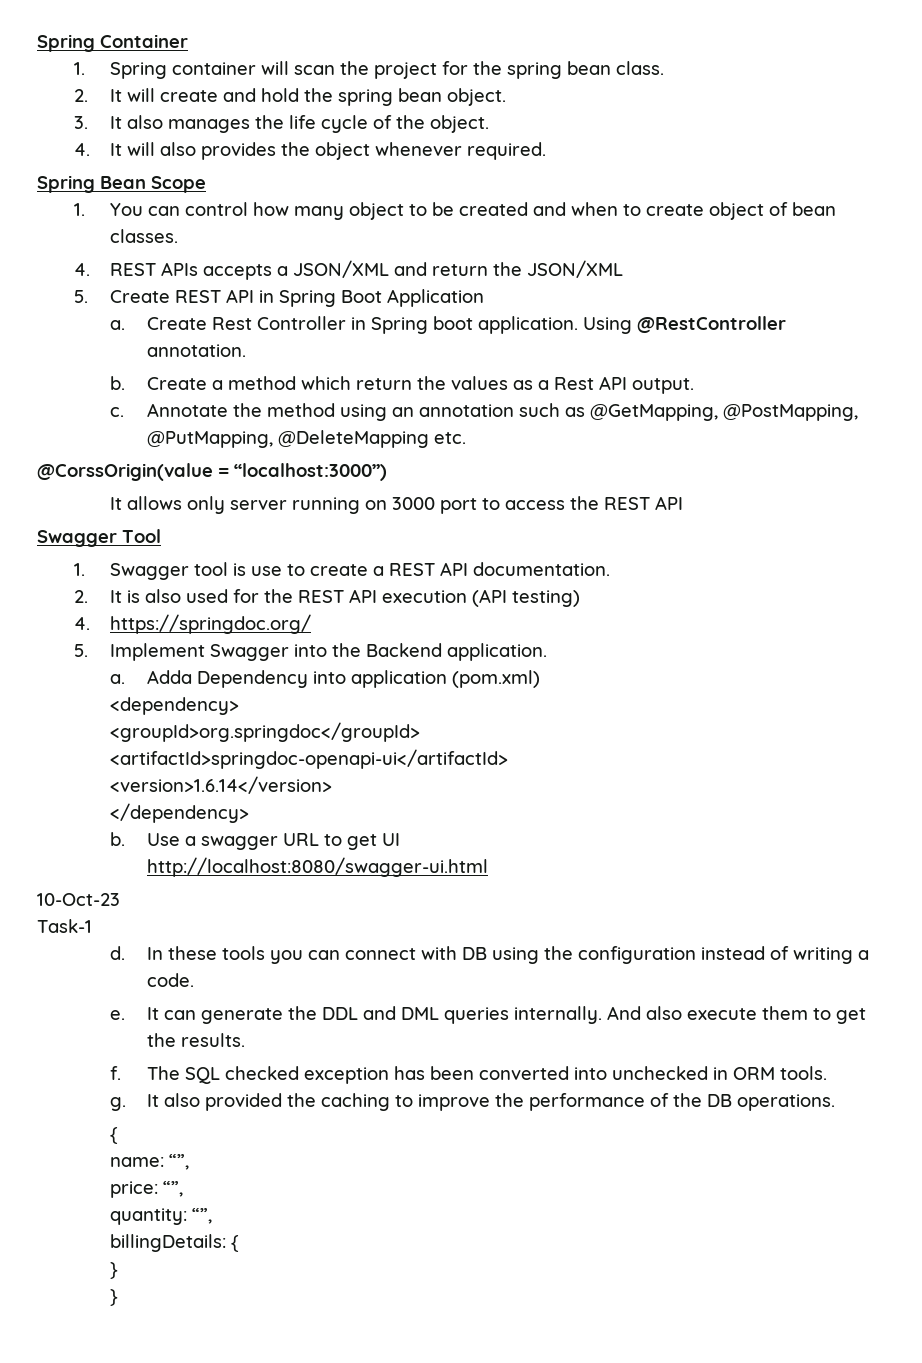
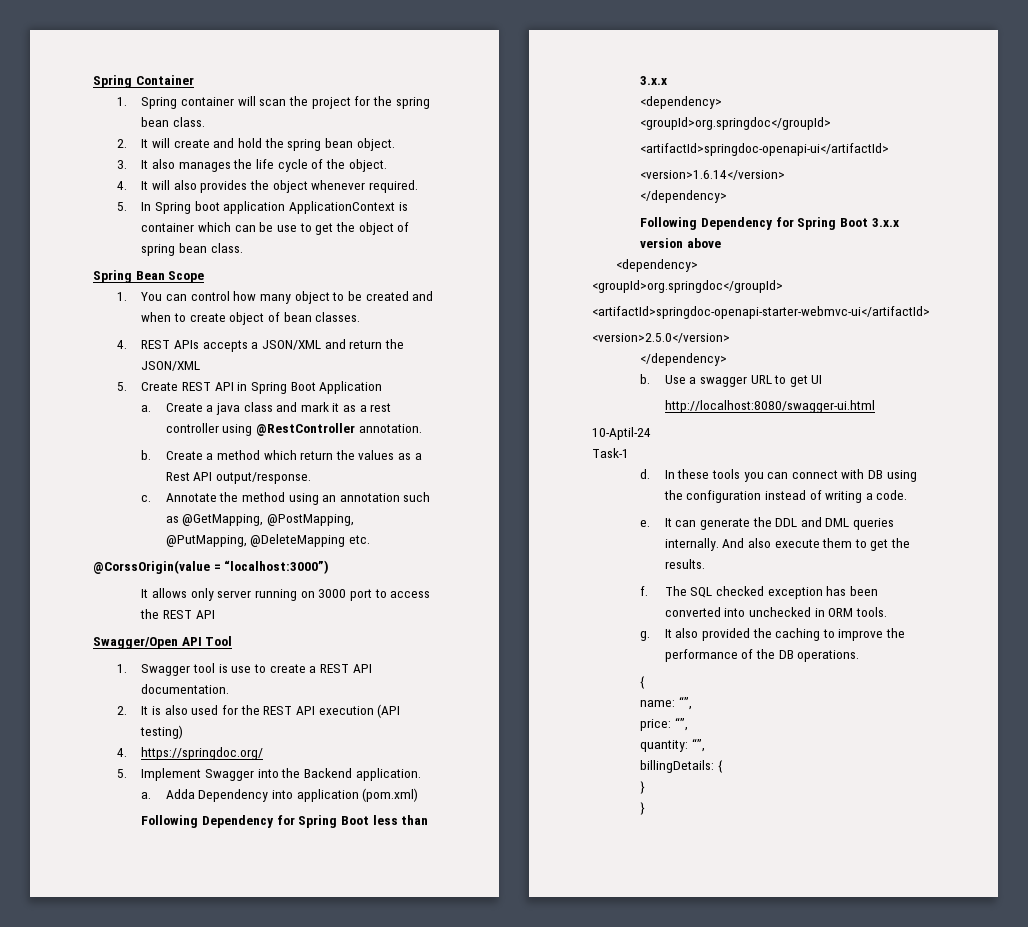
+ 5. In Spring boot application ApplicationContext is container which can be use to get the object of spring bean class.
- Create Rest Controller in Spring boot application. Using @RestController annotation.
+ Create a java class and mark it as a rest controller using @RestController annotation.
- Create a method which return the values as a Rest API output.
+ Create a method which return the values as a Rest API output/response.
- Swagger Tool
+ Swagger/Open API Tool
+ Following Dependency for Spring Boot less than 3.x.x
+ Following Dependency for Spring Boot 3.x.x version above
+ <dependency>
+ <groupId>org.springdoc</groupId>
+ <artifactId>springdoc-openapi-starter-webmvc-ui</artifactId>
+ <version>2.5.0</version>
+ </dependency>
- 10-Oct-23
+ 10-Aptil-24

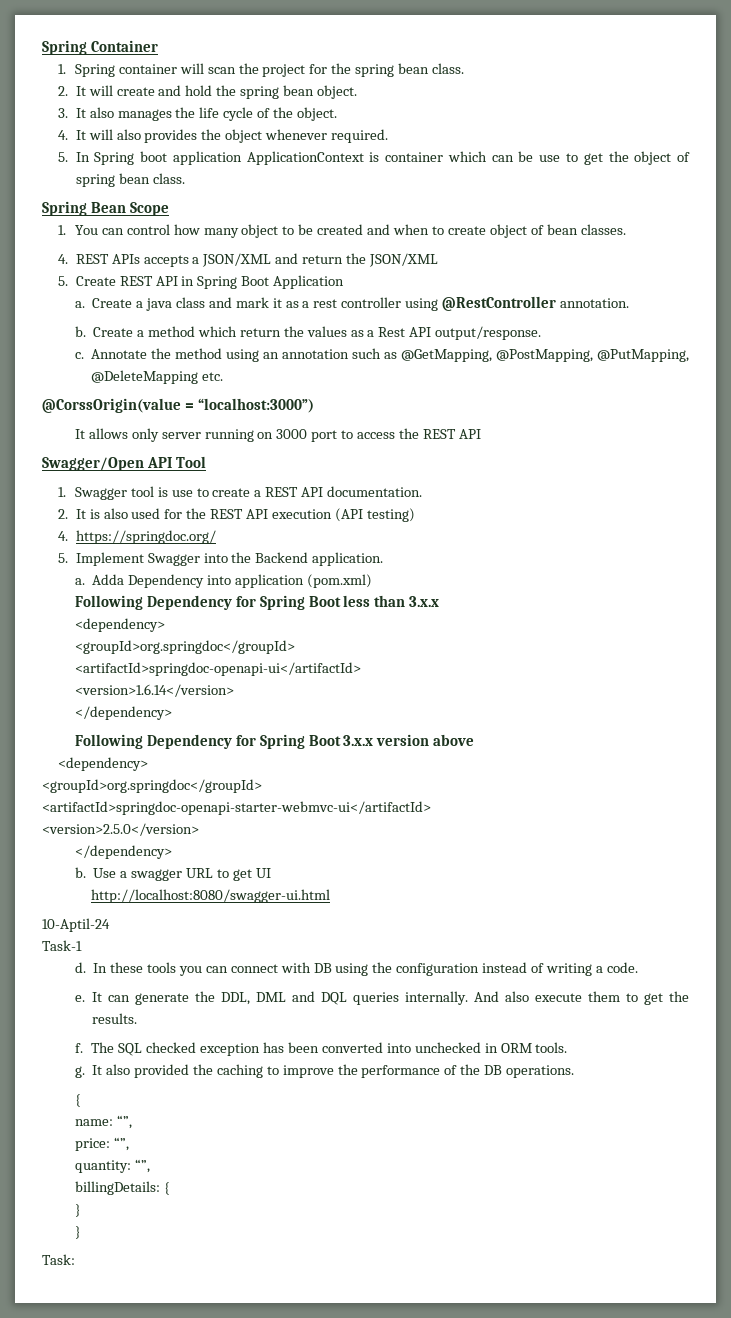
- It can generate the DDL and DML queries internally.
+ It can generate the DDL, DML and DQL queries internally.
+ Task:

